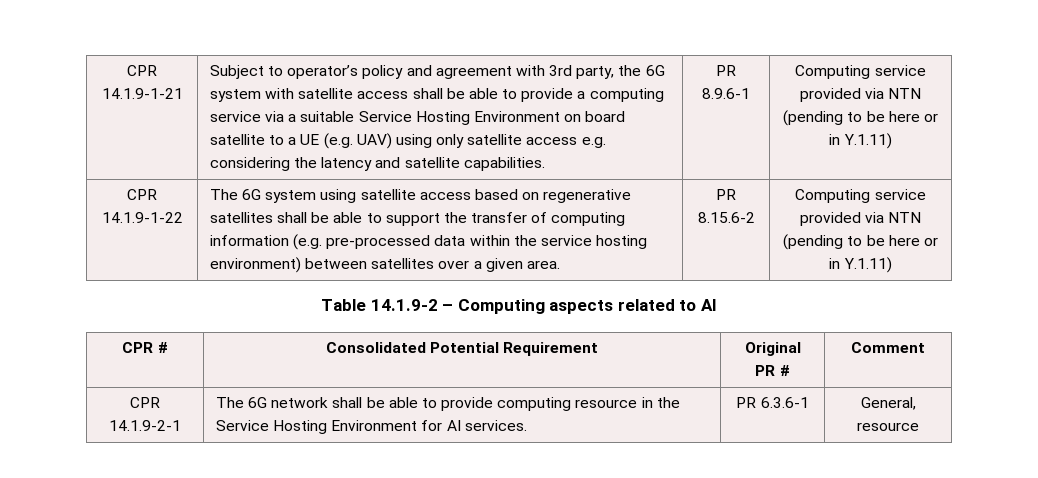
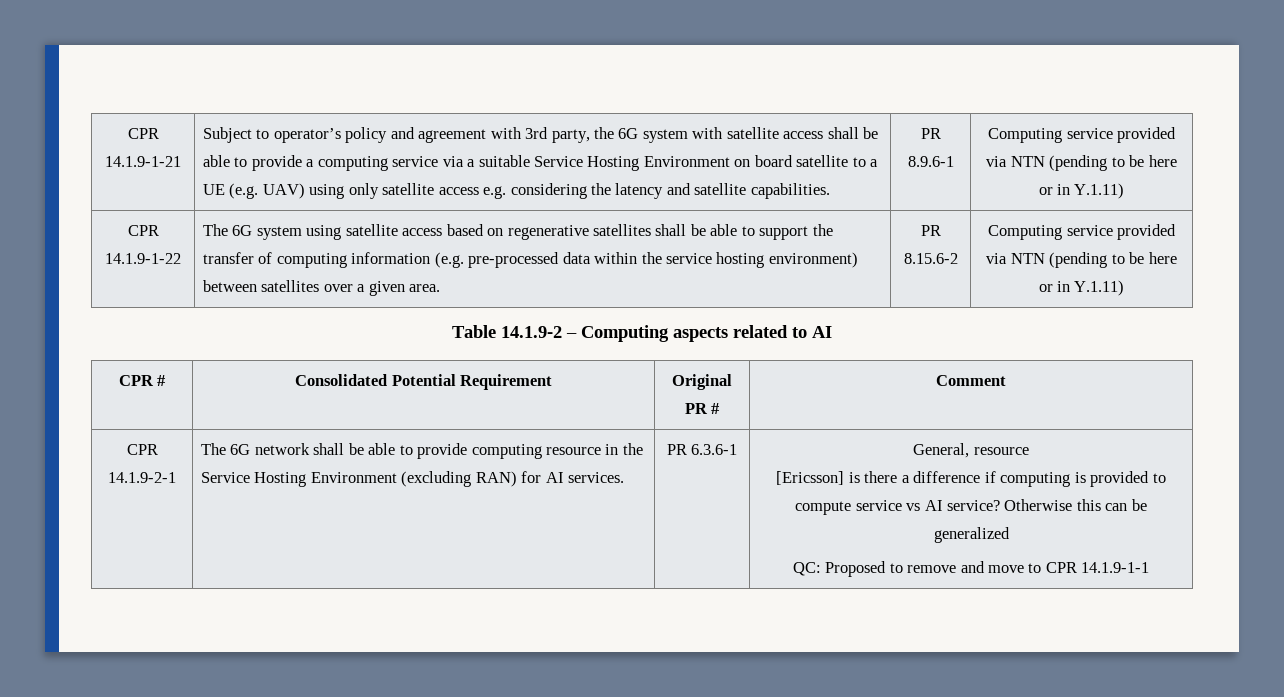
- The 6G network shall be able to provide computing resource in the Service Hosting Environment for AI services.
+ The 6G network shall be able to provide computing resource in the Service Hosting Environment (excluding RAN) for AI services.
+ [Ericsson] is there a difference if computing is provided to compute service vs AI service? Otherwise this can be generalized
+ QC: Proposed to remove and move to CPR 14.1.9-1-1

